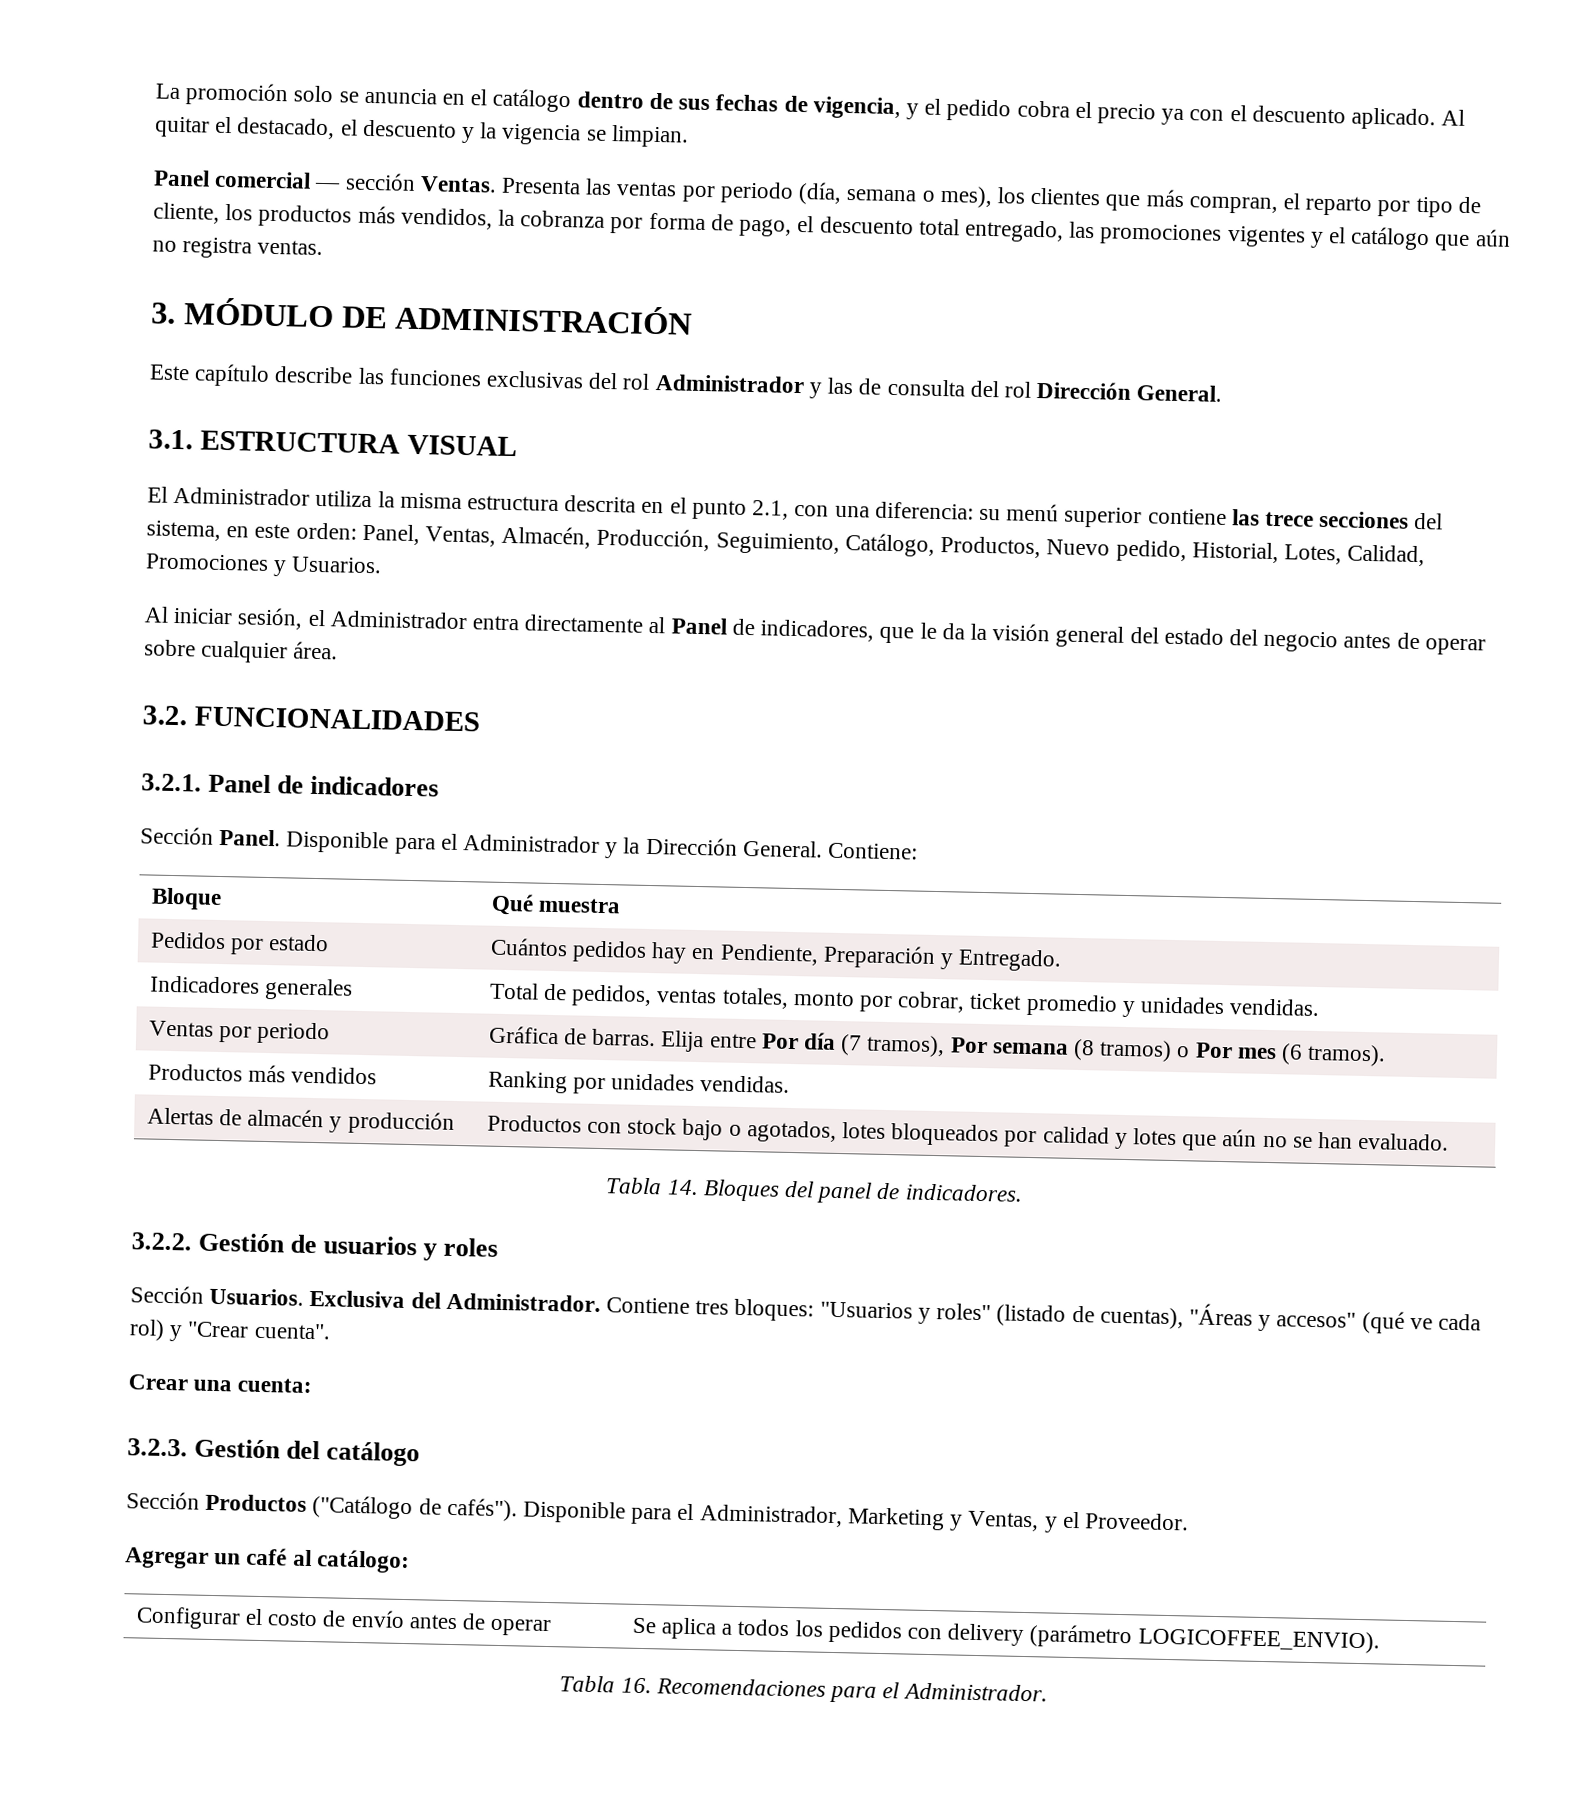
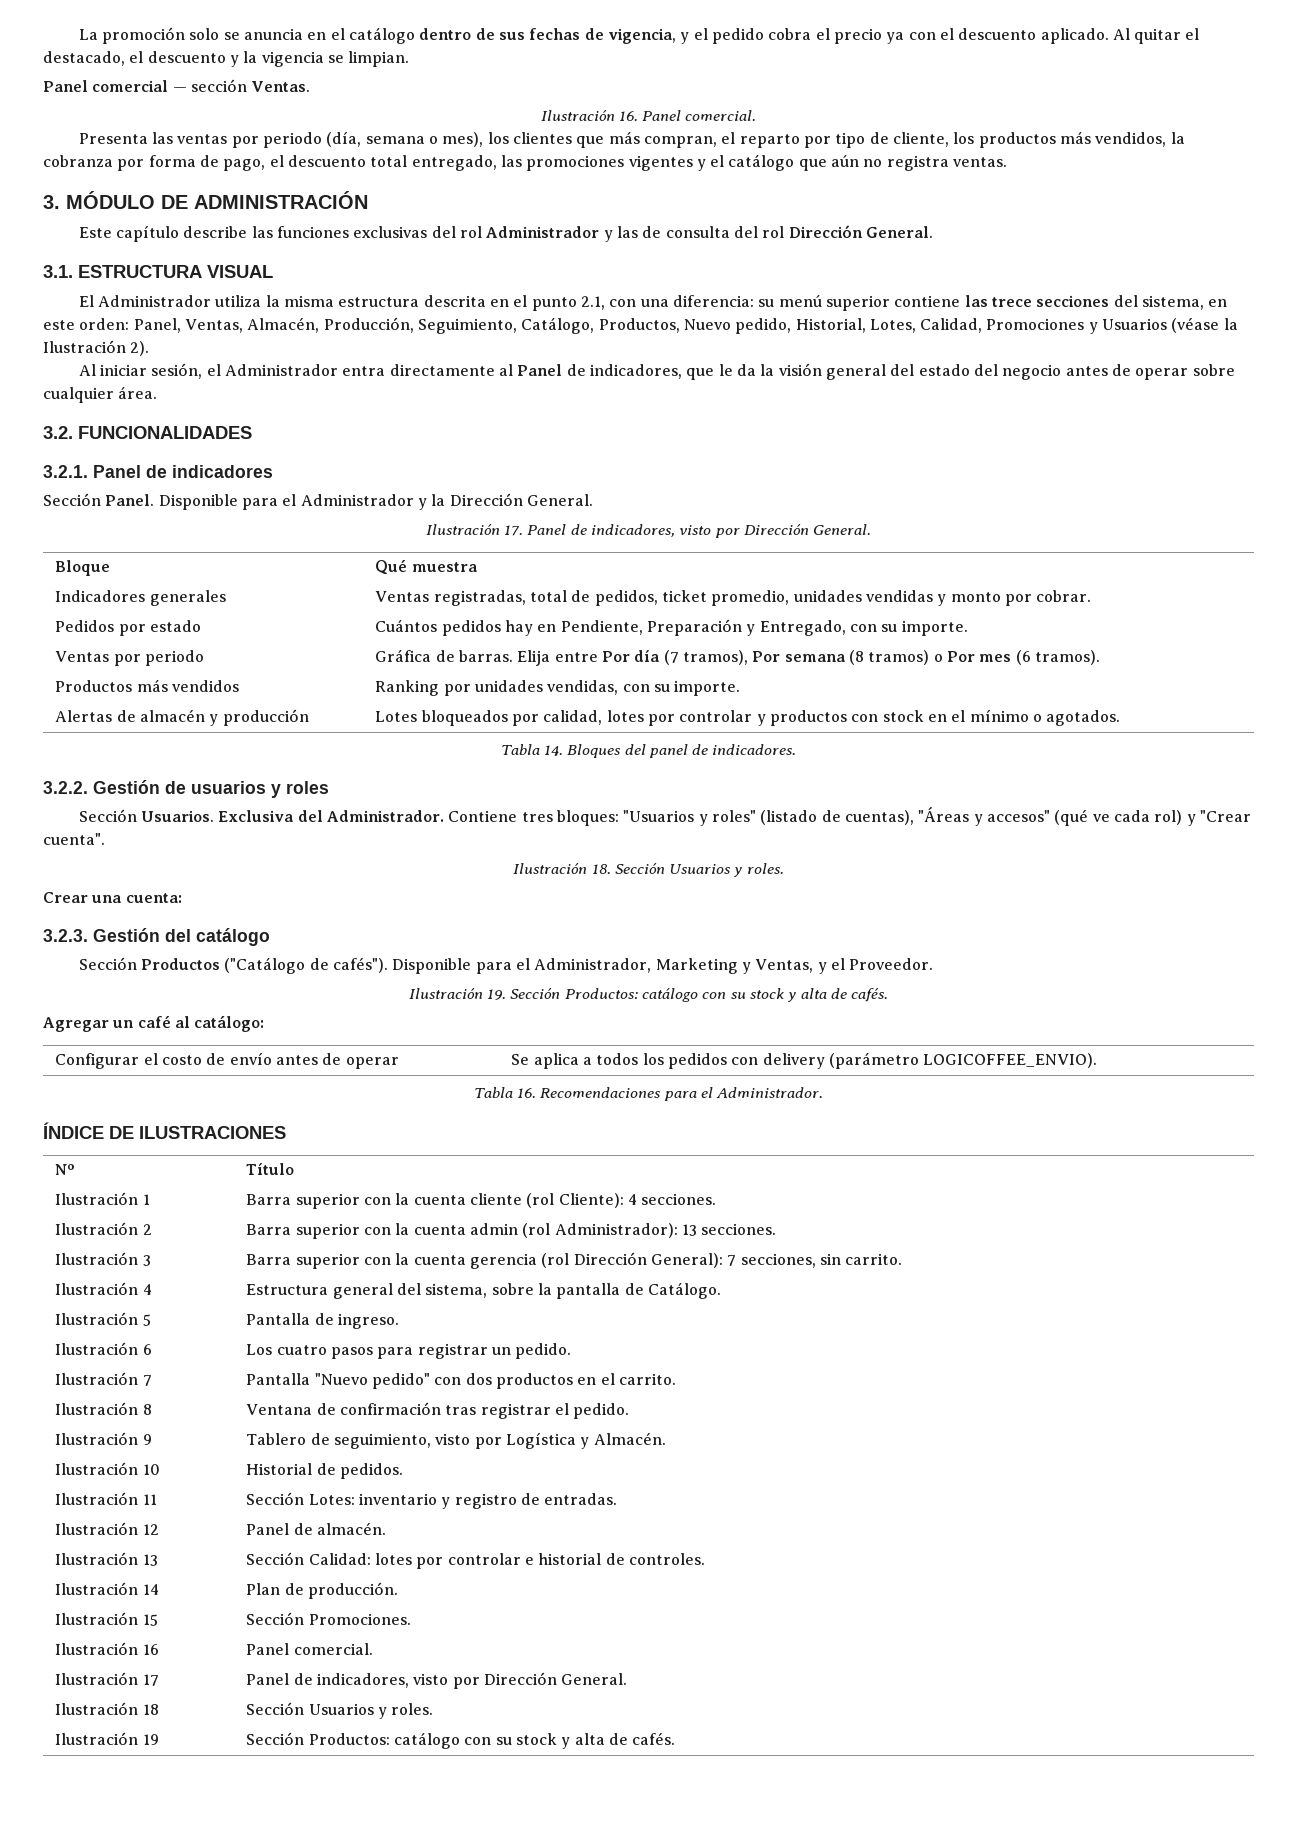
- Panel comercial — sección Ventas. Presenta las ventas por periodo (día, semana o mes), los clientes que más compran, el reparto por tipo de cliente, los productos más vendidos, la cobranza por forma de pago, el descuento total entregado, las promociones vigentes y el catálogo que aún no registra ventas.
+ Panel comercial — sección Ventas.
+ Ilustración 16. Panel comercial.
+ Presenta las ventas por periodo (día, semana o mes), los clientes que más compran, el reparto por tipo de cliente, los productos más vendidos, la cobranza por forma de pago, el descuento total entregado, las promociones vigentes y el catálogo que aún no registra ventas.
- El Administrador utiliza la misma estructura descrita en el punto 2.1, con una diferencia: su menú superior contiene las trece secciones del sistema, en este orden: Panel, Ventas, Almacén, Producción, Seguimiento, Catálogo, Productos, Nuevo pedido, Historial, Lotes, Calidad, Promociones y Usuarios.
+ El Administrador utiliza la misma estructura descrita en el punto 2.1, con una diferencia: su menú superior contiene las trece secciones del sistema, en este orden: Panel, Ventas, Almacén, Producción, Seguimiento, Catálogo, Productos, Nuevo pedido, Historial, Lotes, Calidad, Promociones y Usuarios (véase la Ilustración 2).
- Disponible para el Administrador y la Dirección General. Contiene:
+ Disponible para el Administrador y la Dirección General.
+ Ilustración 17. Panel de indicadores, visto por Dirección General.
  Bloque | Qué muestra
+ Indicadores generales | Ventas registradas, total de pedidos, ticket promedio, unidades vendidas y monto por cobrar.
- Pedidos por estado | Cuántos pedidos hay en Pendiente, Preparación y Entregado.
- Indicadores generales | Total de pedidos, ventas totales, monto por cobrar, ticket promedio y unidades vendidas.
+ Pedidos por estado | Cuántos pedidos hay en Pendiente, Preparación y Entregado, con su importe.
- Productos más vendidos | Ranking por unidades vendidas.
+ Productos más vendidos | Ranking por unidades vendidas, con su importe.
- Alertas de almacén y producción | Productos con stock bajo o agotados, lotes bloqueados por calidad y lotes que aún no se han evaluado.
+ Alertas de almacén y producción | Lotes bloqueados por calidad, lotes por controlar y productos con stock en el mínimo o agotados.
+ Ilustración 18. Sección Usuarios y roles.
+ Ilustración 19. Sección Productos: catálogo con su stock y alta de cafés.
+ ÍNDICE DE ILUSTRACIONES
+ Nº | Título
+ Ilustración 1 | Barra superior con la cuenta cliente (rol Cliente): 4 secciones.
+ Ilustración 2 | Barra superior con la cuenta admin (rol Administrador): 13 secciones.
+ Ilustración 3 | Barra superior con la cuenta gerencia (rol Dirección General): 7 secciones, sin carrito.
+ Ilustración 4 | Estructura general del sistema, sobre la pantalla de Catálogo.
+ Ilustración 5 | Pantalla de ingreso.
+ Ilustración 6 | Los cuatro pasos para registrar un pedido.
+ Ilustración 7 | Pantalla "Nuevo pedido" con dos productos en el carrito.
+ Ilustración 8 | Ventana de confirmación tras registrar el pedido.
+ Ilustración 9 | Tablero de seguimiento, visto por Logística y Almacén.
+ Ilustración 10 | Historial de pedidos.
+ Ilustración 11 | Sección Lotes: inventario y registro de entradas.
+ Ilustración 12 | Panel de almacén.
+ Ilustración 13 | Sección Calidad: lotes por controlar e historial de controles.
+ Ilustración 14 | Plan de producción.
+ Ilustración 15 | Sección Promociones.
+ Ilustración 16 | Panel comercial.
+ Ilustración 17 | Panel de indicadores, visto por Dirección General.
+ Ilustración 18 | Sección Usuarios y roles.
+ Ilustración 19 | Sección Productos: catálogo con su stock y alta de cafés.

